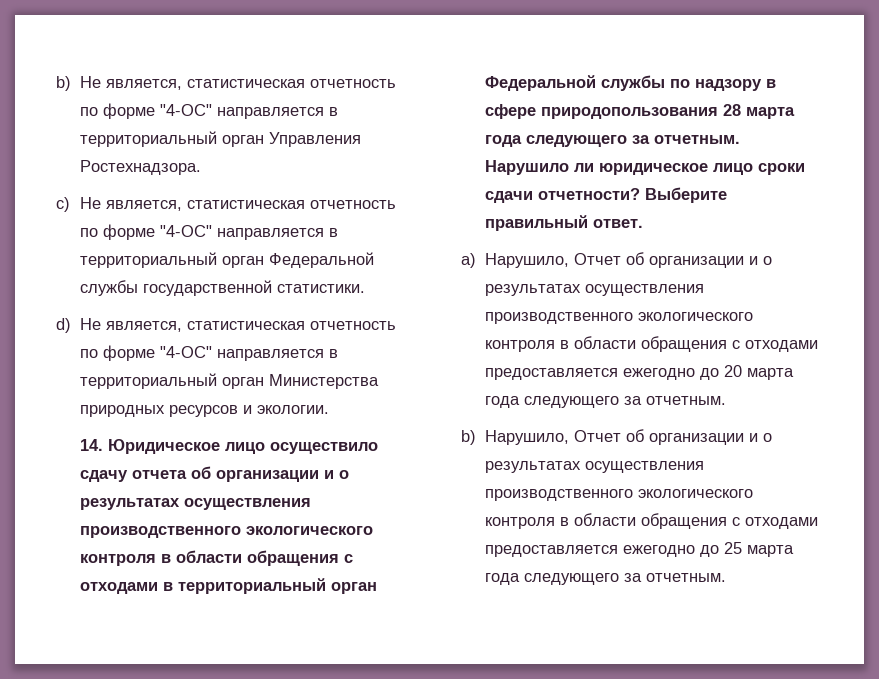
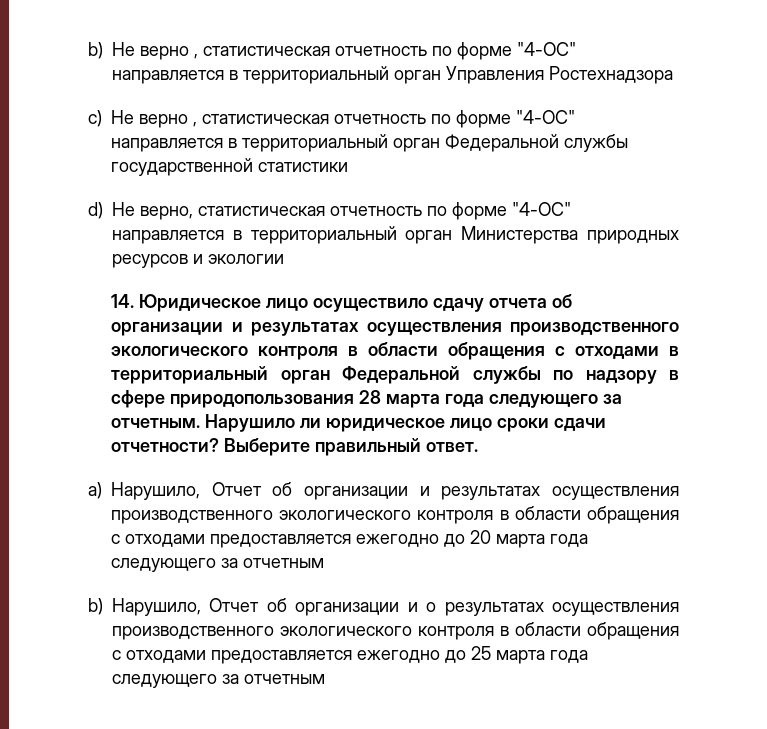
- b) Не является, статистическая отчетность по форме "4-ОС" направляется в территориальный орган Управления Ростехнадзора.
+ b) Не верно , статистическая отчетность по форме "4-ОС" направляется в территориальный орган Управления Ростехнадзора
- c) Не является, статистическая отчетность по форме "4-ОС" направляется в территориальный орган Федеральной службы государственной статистики.
+ c) Не верно , статистическая отчетность по форме "4-ОС" направляется в территориальный орган Федеральной службы государственной статистики
- d) Не является, статистическая отчетность по форме "4-ОС" направляется в территориальный орган Министерства природных ресурсов и экологии.
+ d) Не верно, статистическая отчетность по форме "4-ОС" направляется в территориальный орган Министерства природных ресурсов и экологии
- 14. Юридическое лицо осуществило сдачу отчета об организации и о результатах осуществления производственного экологического контроля в области обращения с отходами в территориальный орган Федеральной службы по надзору в сфере природопользования 28 марта года следующего за отчетным.
+ 14. Юридическое лицо осуществило сдачу отчета об организации и результатах осуществления производственного экологического контроля в области обращения с отходами в территориальный орган Федеральной службы по надзору в сфере природопользования 28 марта года следующего за отчетным.
- a) Нарушило, Отчет об организации и о результатах осуществления производственного экологического контроля в области обращения с отходами предоставляется ежегодно до 20 марта года следующего за отчетным.
+ a) Нарушило, Отчет об организации и результатах осуществления производственного экологического контроля в области обращения с отходами предоставляется ежегодно до 20 марта года следующего за отчетным
- b) Нарушило, Отчет об организации и о результатах осуществления производственного экологического контроля в области обращения с отходами предоставляется ежегодно до 25 марта года следующего за отчетным.
+ b) Нарушило, Отчет об организации и о результатах осуществления производственного экологического контроля в области обращения с отходами предоставляется ежегодно до 25 марта года следующего за отчетным

